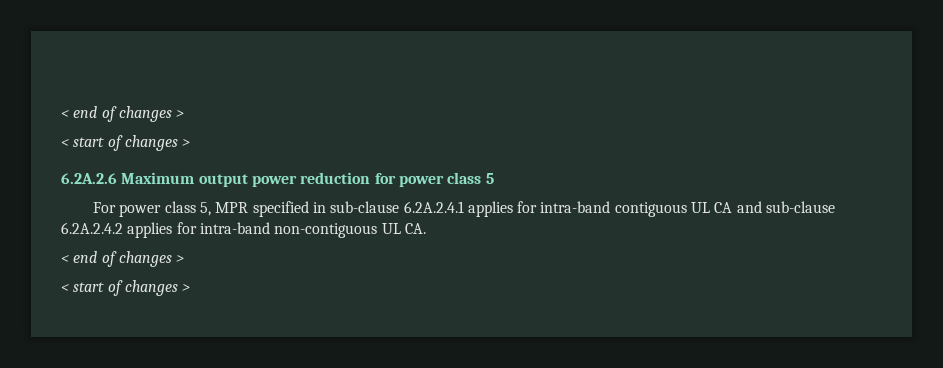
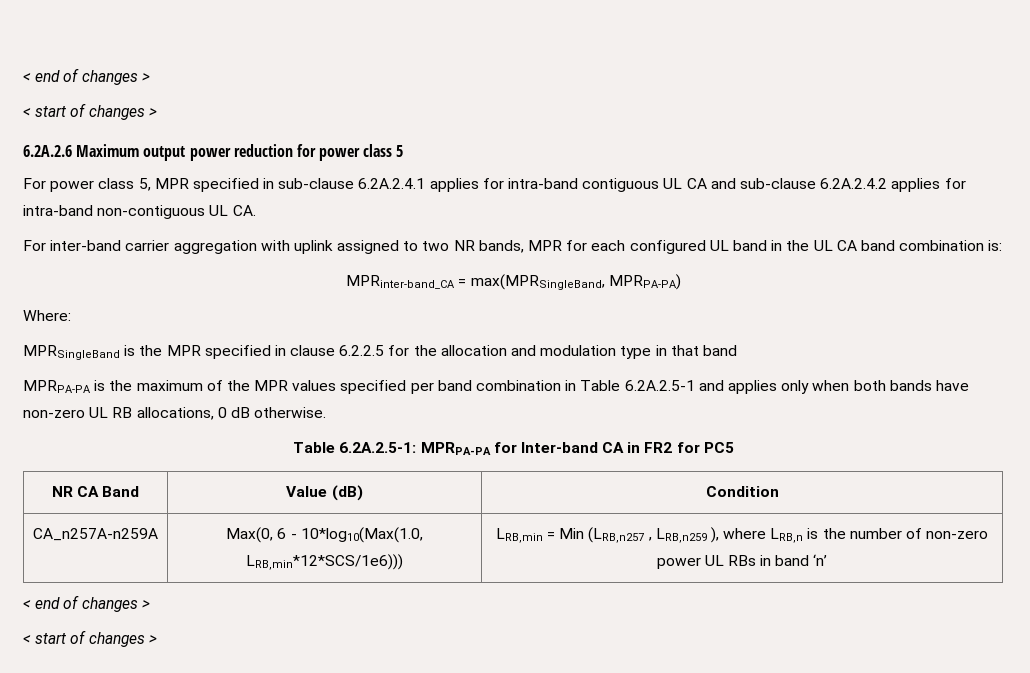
+ For inter-band carrier aggregation with uplink assigned to two NR bands, MPR for each configured UL band in the UL CA band combination is:
+ MPRinter-band_CA = max(MPRSingleBand, MPRPA-PA)
+ Where:
+ MPRSingleBand is the MPR specified in clause 6.2.2.5 for the allocation and modulation type in that band
+ MPRPA-PA is the maximum of the MPR values specified per band combination in Table 6.2A.2.5-1 and applies only when both bands have non-zero UL RB allocations, 0 dB otherwise.
+ Table 6.2A.2.5-1: MPRPA-PA for Inter-band CA in FR2 for PC5
+ NR CA Band | Value (dB) | Condition
+ CA_n257A-n259A | Max(0, 6 - 10*log10(Max(1.0, LRB,min*12*SCS/1e6))) | LRB,min = Min (LRB,n257 , LRB,n259 ), where LRB,n is the number of non-zero power UL RBs in band ‘n’

